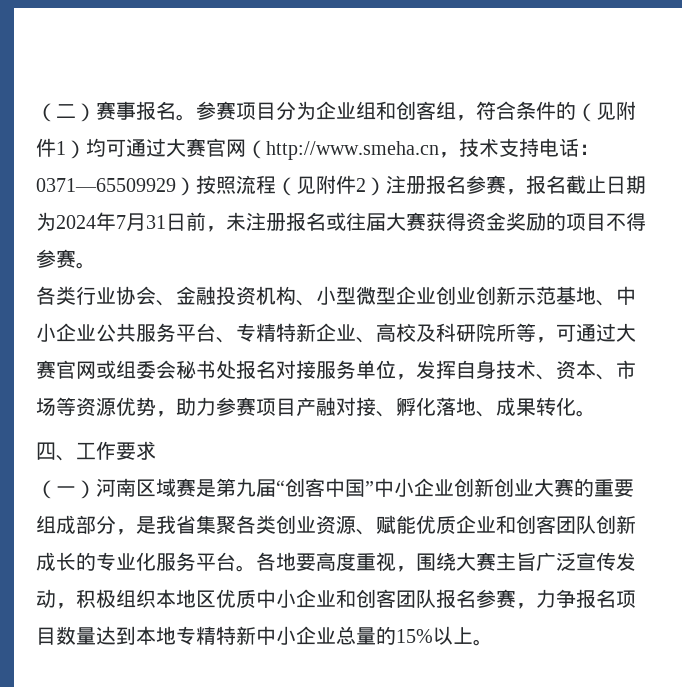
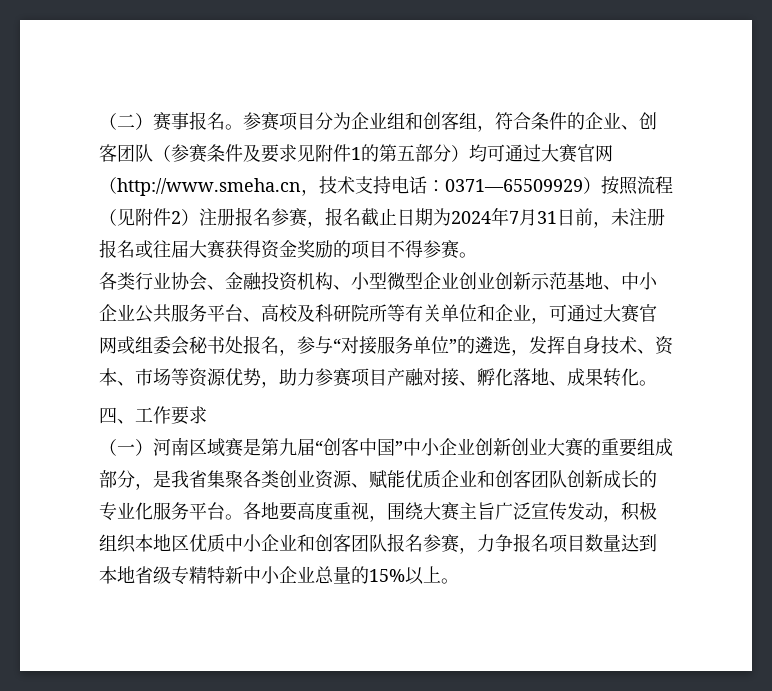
- 参赛项目分为企业组和创客组，符合条件的（见附件1）均可通过大赛官网（http://www.smeha.cn，技术支持电话：0371—65509929）按照流程（见附件2）注册报名参赛，报名截止日期为2024年7月31日前，未注册报名或往届大赛获得资金奖励的项目不得参赛。
+ 参赛项目分为企业组和创客组，符合条件的企业、创客团队（参赛条件及要求见附件1的第五部分）均可通过大赛官网（http://www.smeha.cn，技术支持电话：0371—65509929）按照流程（见附件2）注册报名参赛，报名截止日期为2024年7月31日前，未注册报名或往届大赛获得资金奖励的项目不得参赛。
- 各类行业协会、金融投资机构、小型微型企业创业创新示范基地、中小企业公共服务平台、专精特新企业、高校及科研院所等，可通过大赛官网或组委会秘书处报名对接服务单位，发挥自身技术、资本、市场等资源优势，助力参赛项目产融对接、孵化落地、成果转化。
+ 各类行业协会、金融投资机构、小型微型企业创业创新示范基地、中小企业公共服务平台、高校及科研院所等有关单位和企业，可通过大赛官网或组委会秘书处报名，参与“对接服务单位”的遴选，发挥自身技术、资本、市场等资源优势，助力参赛项目产融对接、孵化落地、成果转化。
- 各地要高度重视，围绕大赛主旨广泛宣传发动，积极组织本地区优质中小企业和创客团队报名参赛，力争报名项目数量达到本地专精特新中小企业总量的15%以上。
+ 各地要高度重视，围绕大赛主旨广泛宣传发动，积极组织本地区优质中小企业和创客团队报名参赛，力争报名项目数量达到本地省级专精特新中小企业总量的15%以上。

